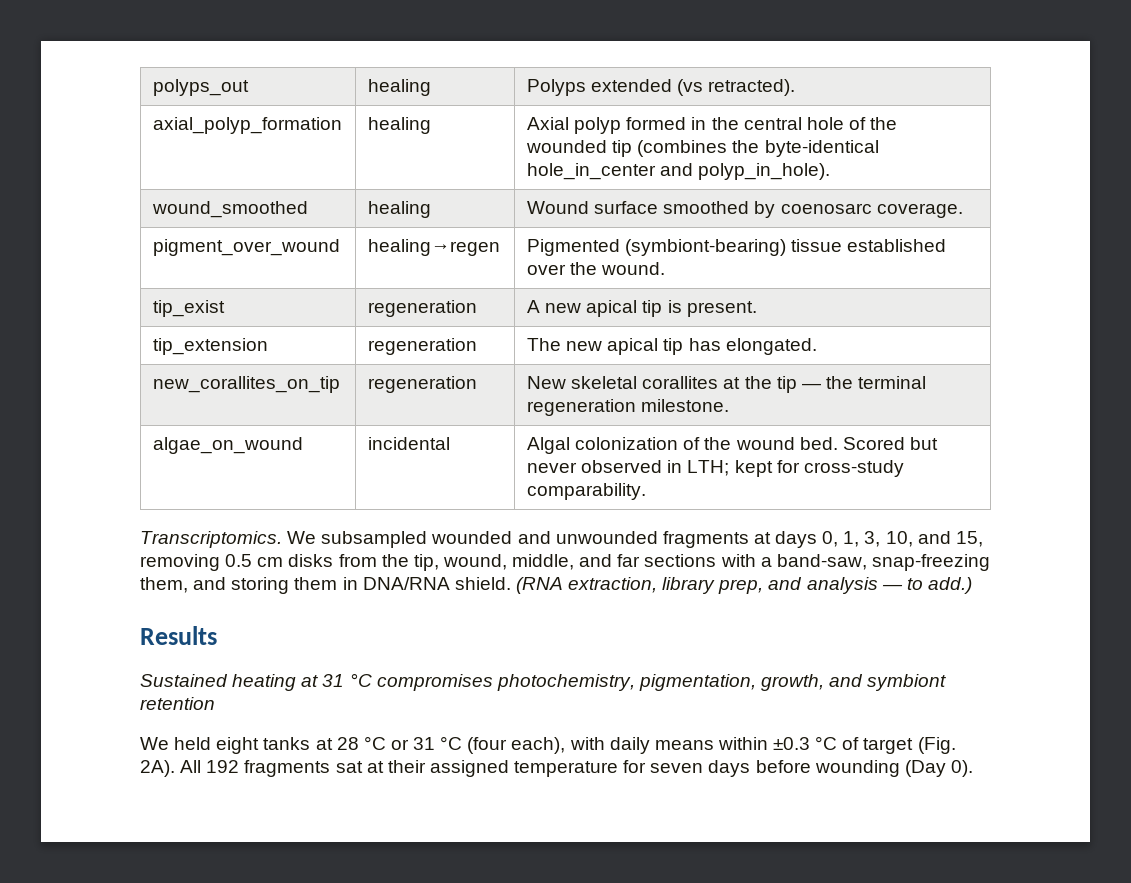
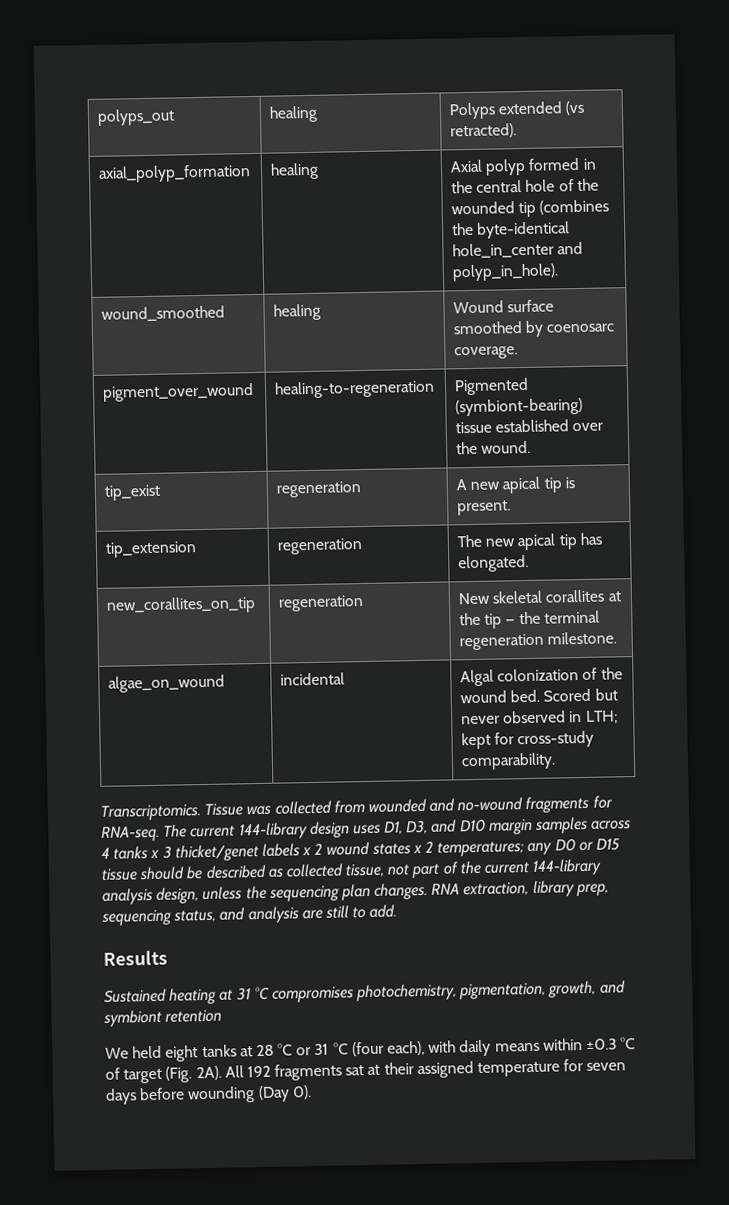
- pigment_over_wound | healing→regen | Pigmented (symbiont-bearing) tissue established over the wound.
+ pigment_over_wound | healing-to-regeneration | Pigmented (symbiont-bearing) tissue established over the wound.
- We subsampled wounded and unwounded fragments at days 0, 1, 3, 10, and 15, removing 0.5 cm disks from the tip, wound, middle, and far sections with a band-saw, snap-freezing them, and storing them in DNA/RNA shield. (RNA extraction, library prep, and analysis — to add.)
+ Tissue was collected from wounded and no-wound fragments for RNA-seq. The current 144-library design uses D1, D3, and D10 margin samples across 4 tanks x 3 thicket/genet labels x 2 wound states x 2 temperatures; any D0 or D15 tissue should be described as collected tissue, not part of the current 144-library analysis design, unless the sequencing plan changes. RNA extraction, library prep, sequencing status, and analysis are still to add.

